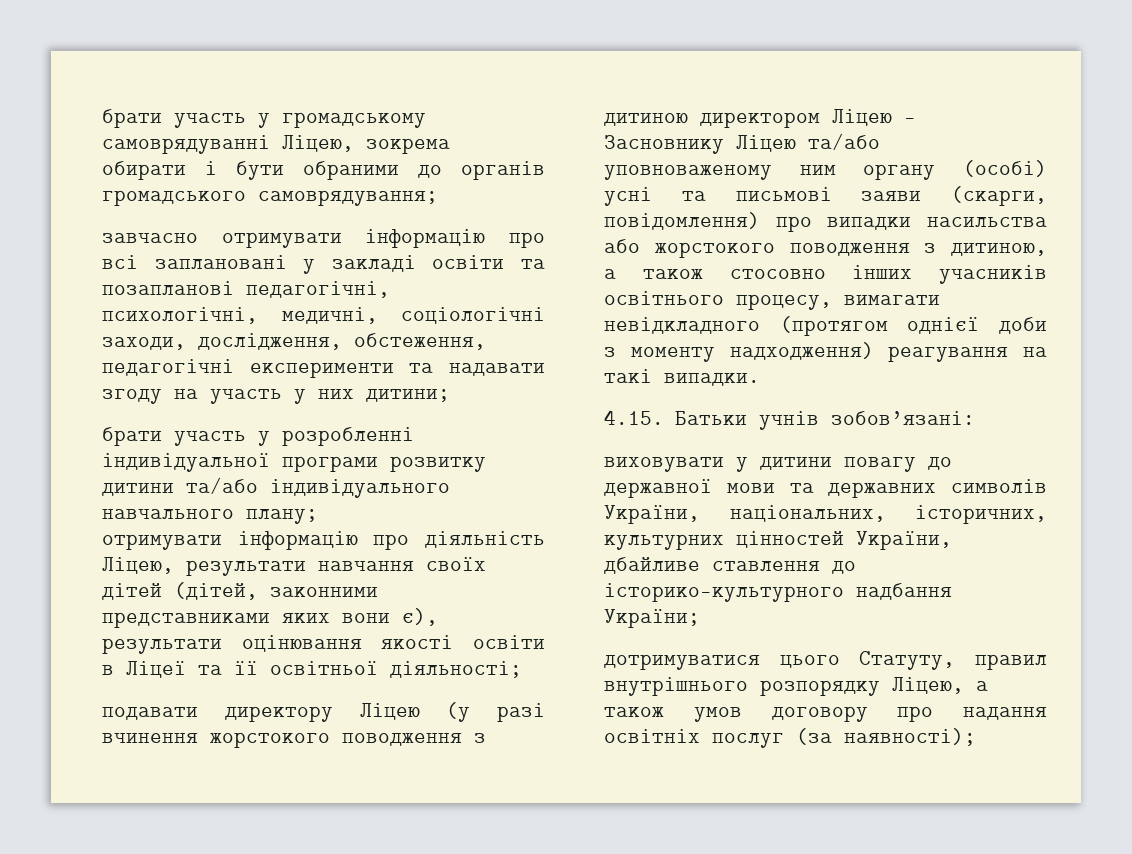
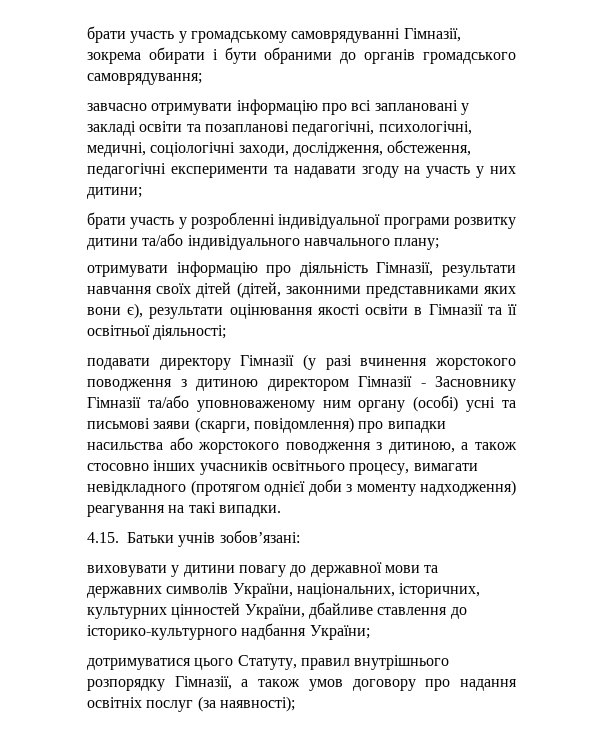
- брати участь у громадському самоврядуванні Ліцею, зокрема обирати і бути обраними до органів громадського самоврядування;
+ брати участь у громадському самоврядуванні Гімназії, зокрема обирати і бути обраними до органів громадського самоврядування;
- отримувати інформацію про діяльність Ліцею, результати навчання своїх дітей (дітей, законними представниками яких вони є), результати оцінювання якості освіти в Ліцеї та її освітньої діяльності;
+ отримувати інформацію про діяльність Гімназії, результати навчання своїх дітей (дітей, законними представниками яких вони є), результати оцінювання якості освіти в Гімназії та її освітньої діяльності;
- подавати директору Ліцею (у разі вчинення жорстокого поводження з дитиною директором Ліцею - Засновнику Ліцею та/або уповноваженому ним органу (особі) усні та письмові заяви (скарги, повідомлення) про випадки насильства або жорстокого поводження з дитиною, а також стосовно інших учасників освітнього процесу, вимагати невідкладного (протягом однієї доби з моменту надходження) реагування на такі випадки.
+ подавати директору Гімназії (у разі вчинення жорстокого поводження з дитиною директором Гімназії - Засновнику Гімназії та/або уповноваженому ним органу (особі) усні та письмові заяви (скарги, повідомлення) про випадки насильства або жорстокого поводження з дитиною, а також стосовно інших учасників освітнього процесу, вимагати невідкладного (протягом однієї доби з моменту надходження) реагування на такі випадки.
- дотримуватися цього Статуту, правил внутрішнього розпорядку Ліцею, а також умов договору про надання освітніх послуг (за наявності);
+ дотримуватися цього Статуту, правил внутрішнього розпорядку Гімназії, а також умов договору про надання освітніх послуг (за наявності);

